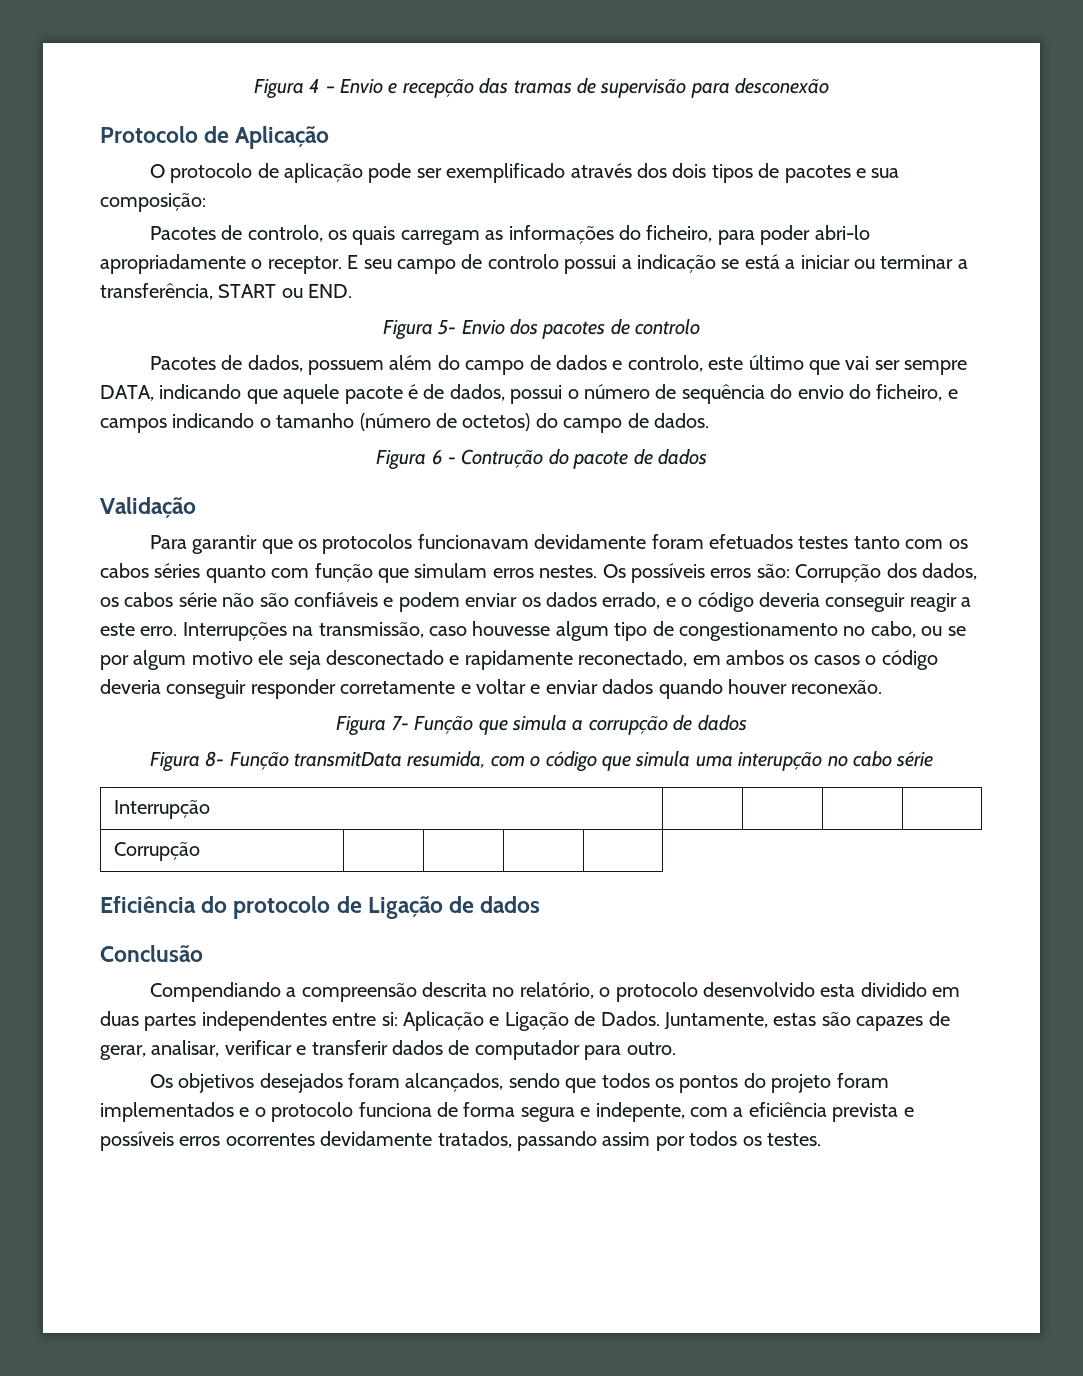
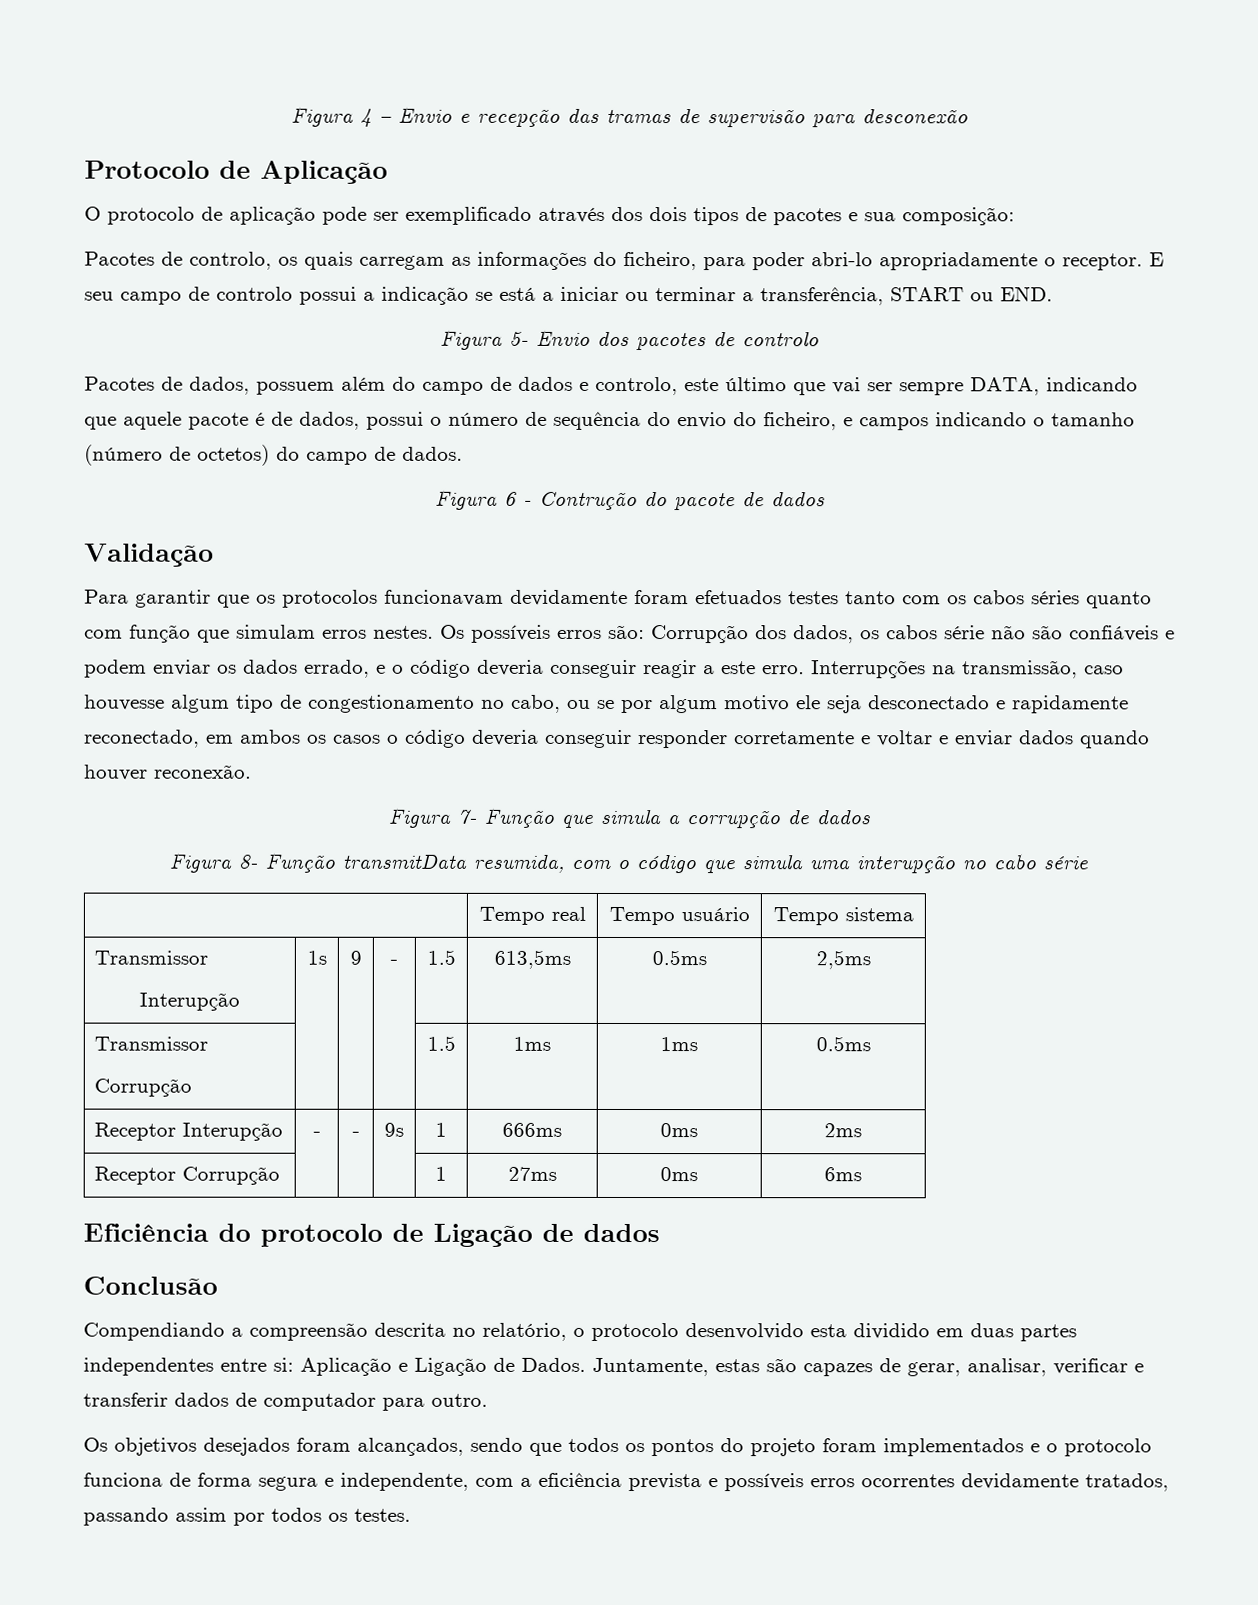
- Interrupção | | | |
- Corrupção | | | |
+ | Tempo real | Tempo usuário | Tempo sistema
+ Transmissor
+ Interupção | 1s | 9 | - | 1.5 | 613,5ms | 0.5ms | 2,5ms
+ Transmissor
+ Corrupção | | | | 1.5 | 1ms | 1ms | 0.5ms
+ Receptor Interupção | - | - | 9s | 1 | 666ms | 0ms | 2ms
+ Receptor Corrupção | | | | 1 | 27ms | 0ms | 6ms
- Os objetivos desejados foram alcançados, sendo que todos os pontos do projeto foram implementados e o protocolo funciona de forma segura e indepente, com a eficiência prevista e possíveis erros ocorrentes devidamente tratados, passando assim por todos os testes.
+ Os objetivos desejados foram alcançados, sendo que todos os pontos do projeto foram implementados e o protocolo funciona de forma segura e independente, com a eficiência prevista e possíveis erros ocorrentes devidamente tratados, passando assim por todos os testes.

